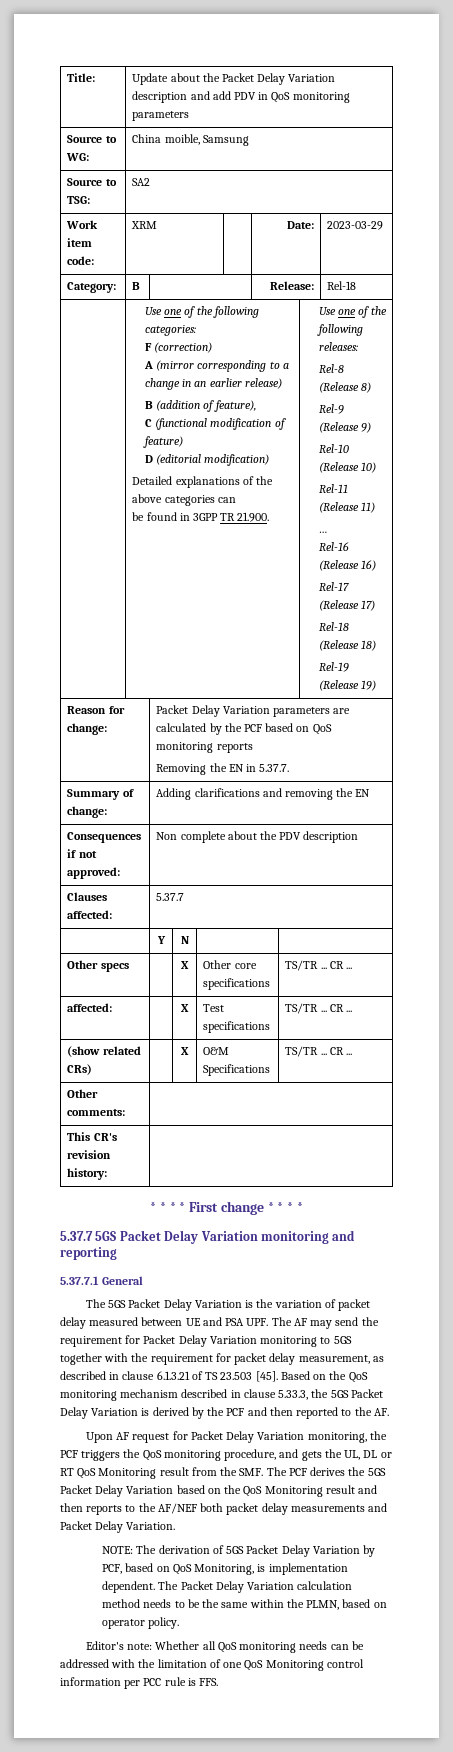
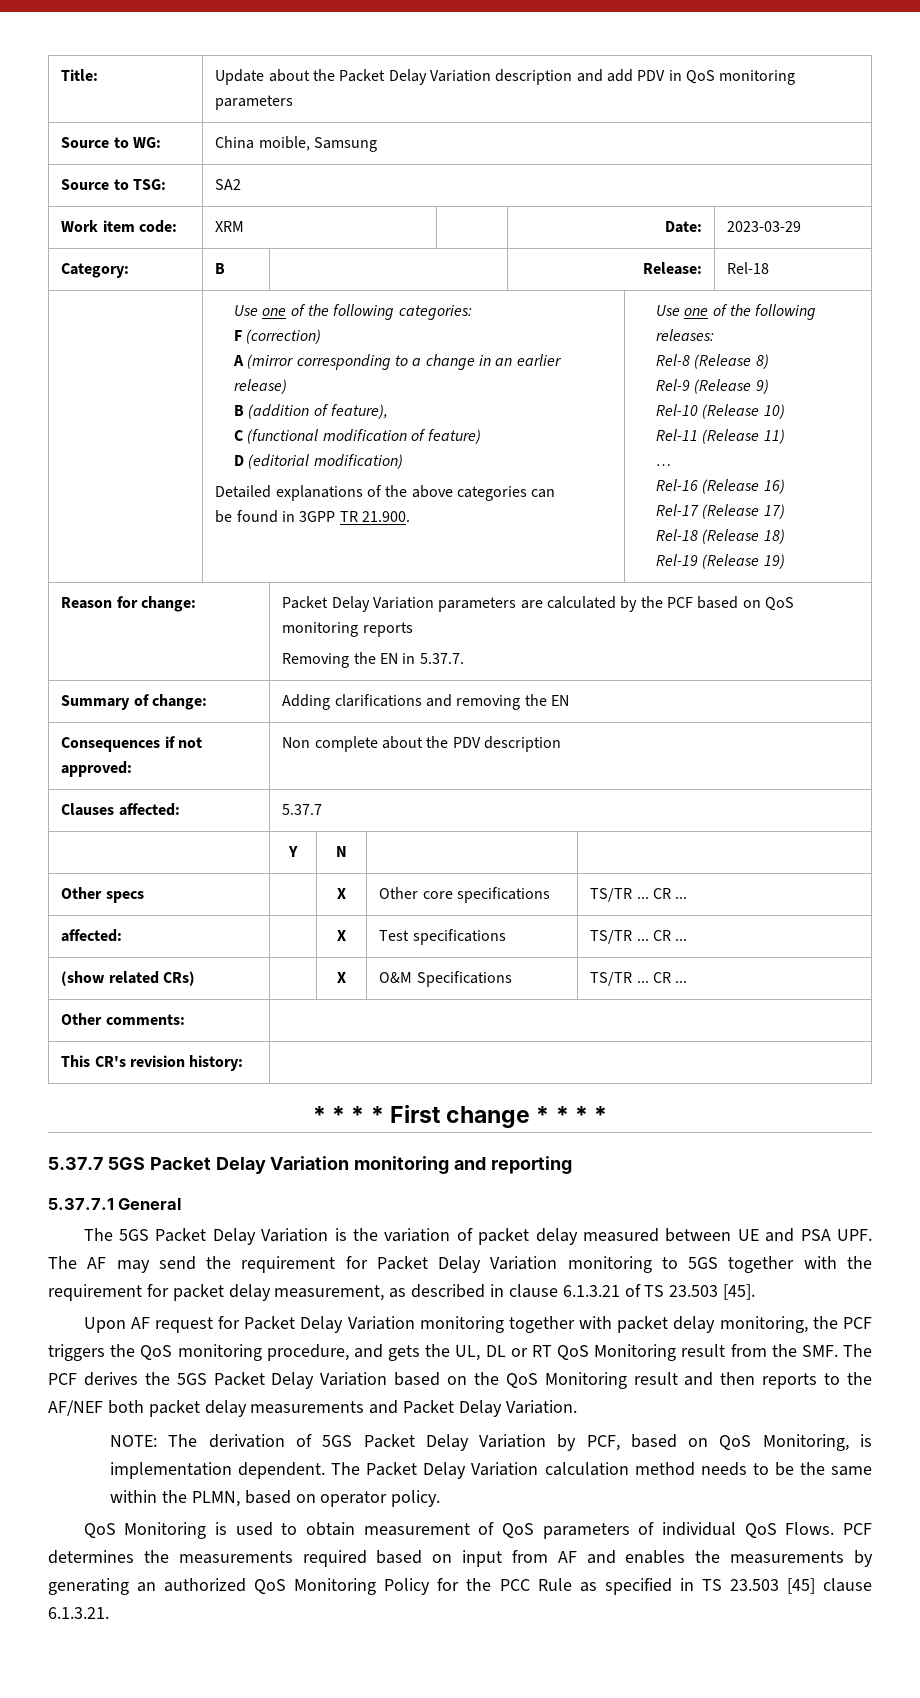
- Based on the QoS monitoring mechanism described in clause 5.33.3, the 5GS Packet Delay Variation is derived by the PCF and then reported to the AF.
- Upon AF request for Packet Delay Variation monitoring, the PCF triggers the QoS monitoring procedure, and gets the UL, DL or RT QoS Monitoring result from the SMF. The PCF derives the 5GS Packet Delay Variation based on the QoS Monitoring result and then reports to the AF/NEF both packet delay measurements and Packet Delay Variation.
+ Upon AF request for Packet Delay Variation monitoring together with packet delay monitoring, the PCF triggers the QoS monitoring procedure, and gets the UL, DL or RT QoS Monitoring result from the SMF. The PCF derives the 5GS Packet Delay Variation based on the QoS Monitoring result and then reports to the AF/NEF both packet delay measurements and Packet Delay Variation.
- Editor's note: Whether all QoS monitoring needs can be addressed with the limitation of one QoS Monitoring control information per PCC rule is FFS.
+ QoS Monitoring is used to obtain measurement of QoS parameters of individual QoS Flows. PCF determines the measurements required based on input from AF and enables the measurements by generating an authorized QoS Monitoring Policy for the PCC Rule as specified in TS 23.503 [45] clause 6.1.3.21.

